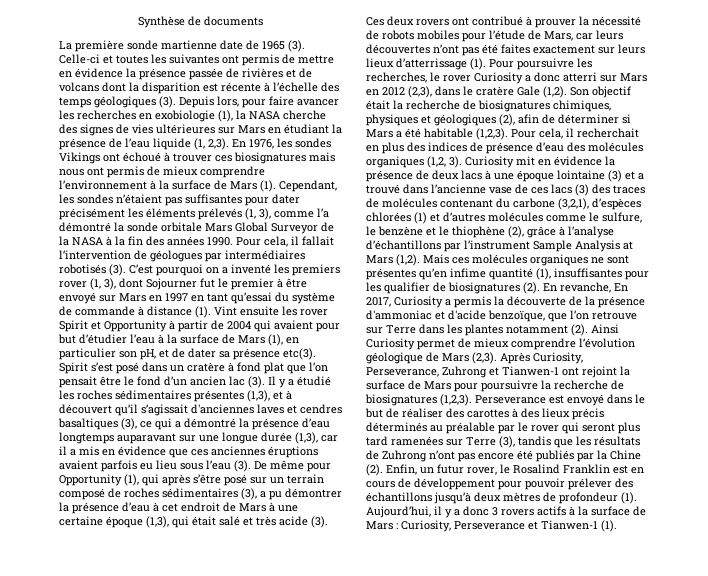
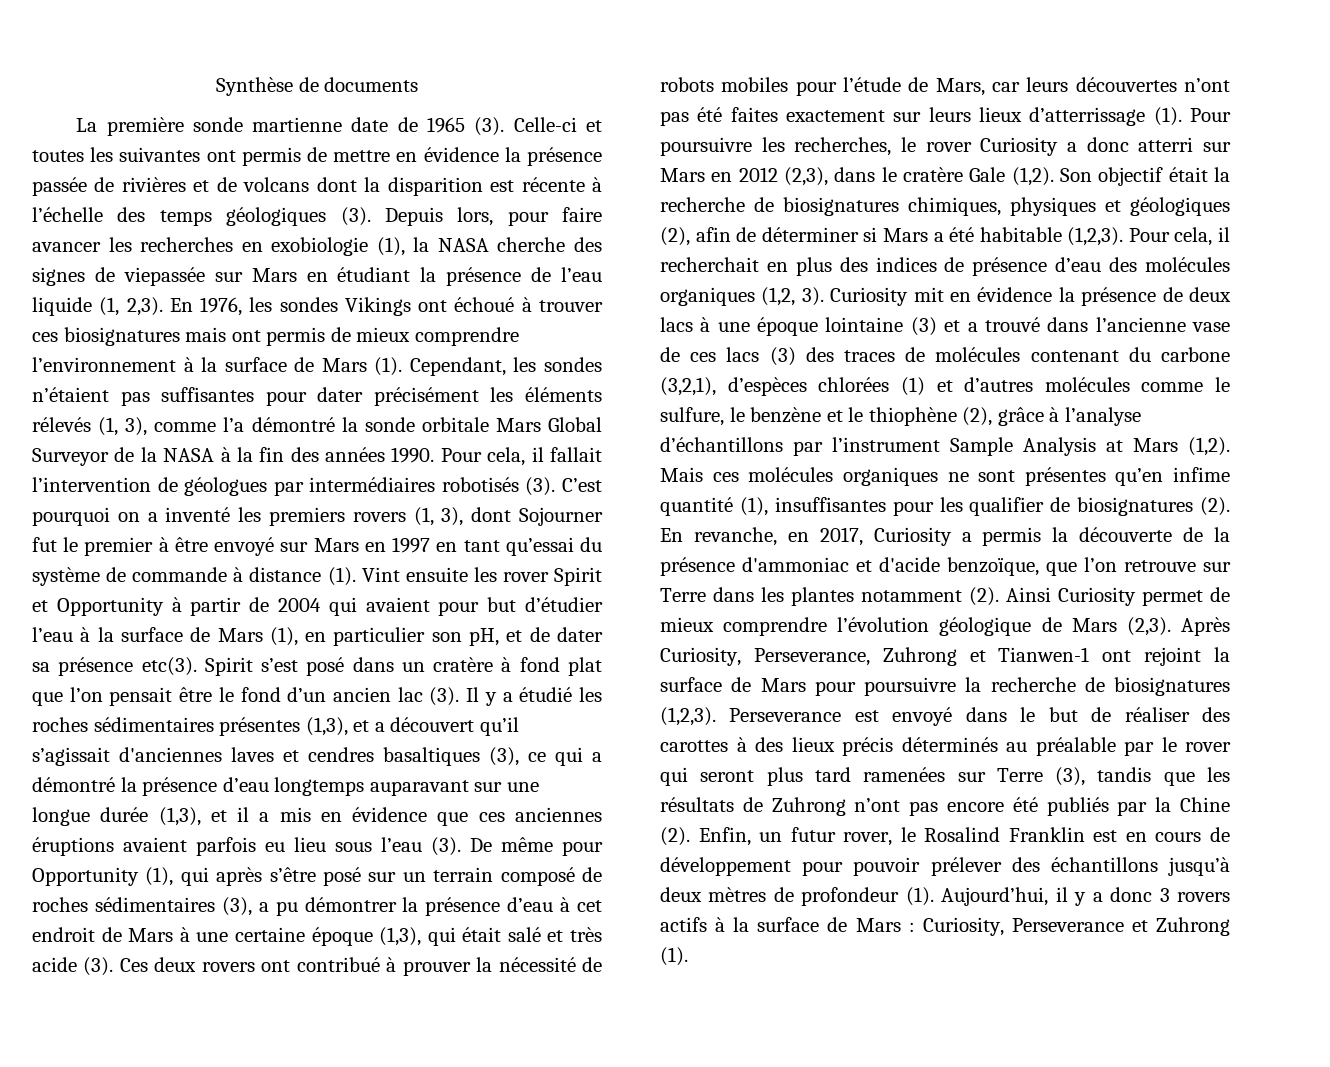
- Depuis lors, pour faire avancer les recherches en exobiologie (1), la NASA cherche des signes de vies ultérieures sur Mars en étudiant la présence de l’eau liquide (1, 2,3).
+ Depuis lors, pour faire avancer les recherches en exobiologie (1), la NASA cherche des signes de viepassée sur Mars en étudiant la présence de l’eau liquide (1, 2,3).
- En 1976, les sondes Vikings ont échoué à trouver ces biosignatures mais nous ont permis de mieux comprendre l’environnement à la surface de Mars (1).
+ En 1976, les sondes Vikings ont échoué à trouver ces biosignatures mais ont permis de mieux comprendre l’environnement à la surface de Mars (1).
- Cependant, les sondes n’étaient pas suffisantes pour dater précisément les éléments prélevés (1, 3), comme l’a démontré la sonde orbitale Mars Global Surveyor de la NASA à la fin des années 1990.
+ Cependant, les sondes n’étaient pas suffisantes pour dater précisément les éléments rélevés (1, 3), comme l’a démontré la sonde orbitale Mars Global Surveyor de la NASA à la fin des années 1990.
- C’est pourquoi on a inventé les premiers rover (1, 3), dont Sojourner fut le premier à être envoyé sur Mars en 1997 en tant qu’essai du système de commande à distance (1).
+ C’est pourquoi on a inventé les premiers rovers (1, 3), dont Sojourner fut le premier à être envoyé sur Mars en 1997 en tant qu’essai du système de commande à distance (1).
- Il y a étudié les roches sédimentaires présentes (1,3), et à découvert qu’il s’agissait d'anciennes laves et cendres basaltiques (3), ce qui a démontré la présence d’eau longtemps auparavant sur une longue durée (1,3), car il a mis en évidence que ces anciennes éruptions avaient parfois eu lieu sous l’eau (3).
+ Il y a étudié les roches sédimentaires présentes (1,3), et a découvert qu’il s’agissait d'anciennes laves et cendres basaltiques (3), ce qui a démontré la présence d’eau longtemps auparavant sur une longue durée (1,3), et il a mis en évidence que ces anciennes éruptions avaient parfois eu lieu sous l’eau (3).
- En revanche, En 2017, Curiosity a permis la découverte de la présence d'ammoniac et d'acide benzoïque, que l’on retrouve sur Terre dans les plantes notamment (2).
+ En revanche, en 2017, Curiosity a permis la découverte de la présence d'ammoniac et d'acide benzoïque, que l’on retrouve sur Terre dans les plantes notamment (2).
- Aujourd’hui, il y a donc 3 rovers actifs à la surface de Mars : Curiosity, Perseverance et Tianwen-1 (1).
+ Aujourd’hui, il y a donc 3 rovers actifs à la surface de Mars : Curiosity, Perseverance et Zuhrong (1).

